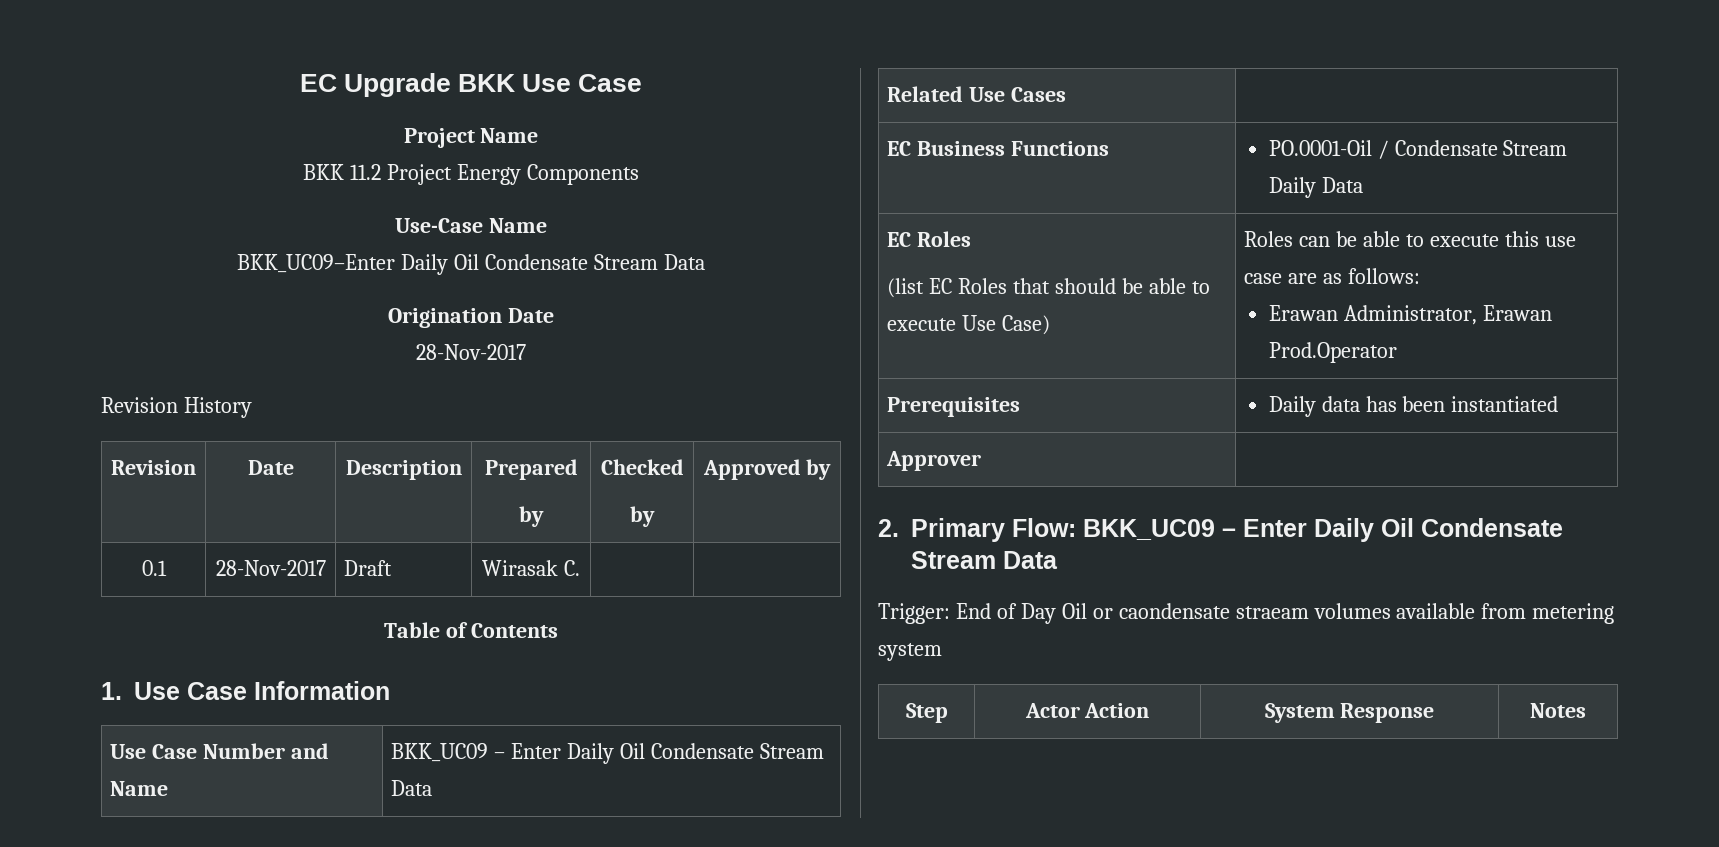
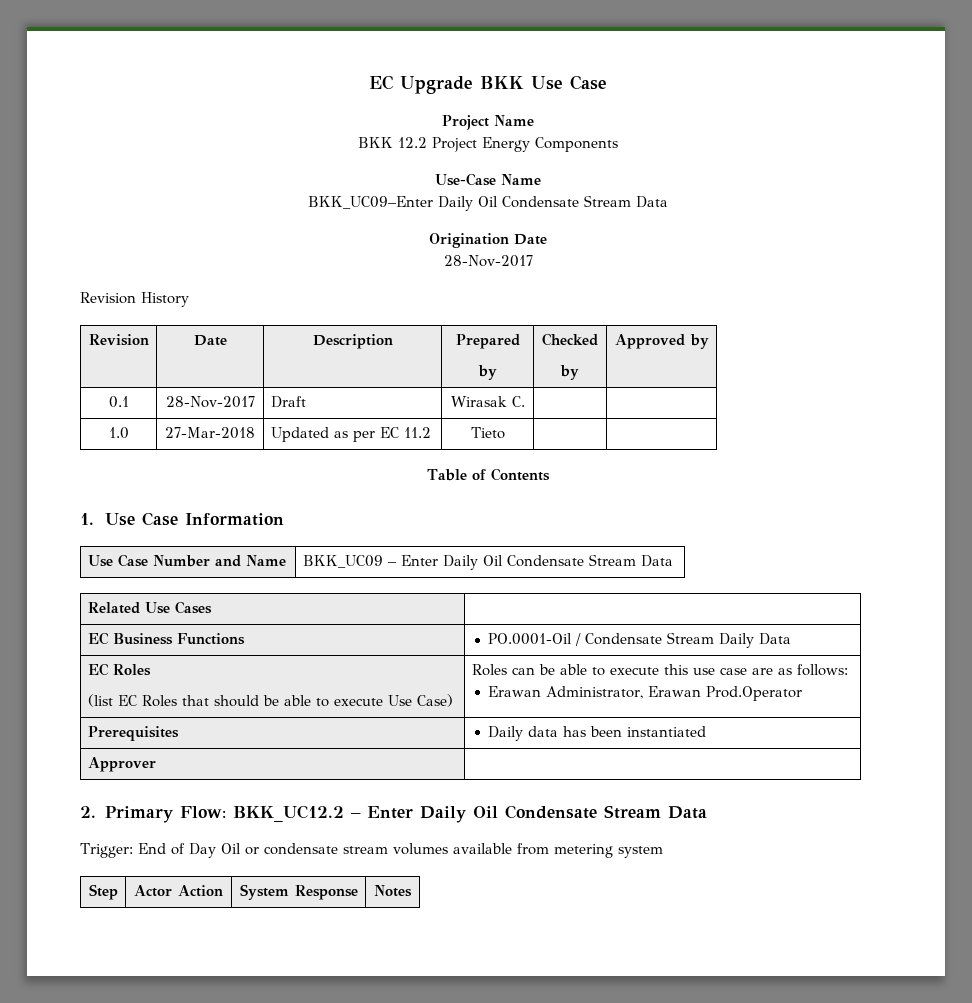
- BKK 11.2 Project Energy Components
+ BKK 12.2 Project Energy Components
+ 1.0 | 27-Mar-2018 | Updated as per EC 11.2 | Tieto | |
- 2. Primary Flow: BKK_UC09 – Enter Daily Oil Condensate Stream Data
+ 2. Primary Flow: BKK_UC12.2 – Enter Daily Oil Condensate Stream Data
- Trigger: End of Day Oil or caondensate straeam volumes available from metering system
+ Trigger: End of Day Oil or condensate stream volumes available from metering system

